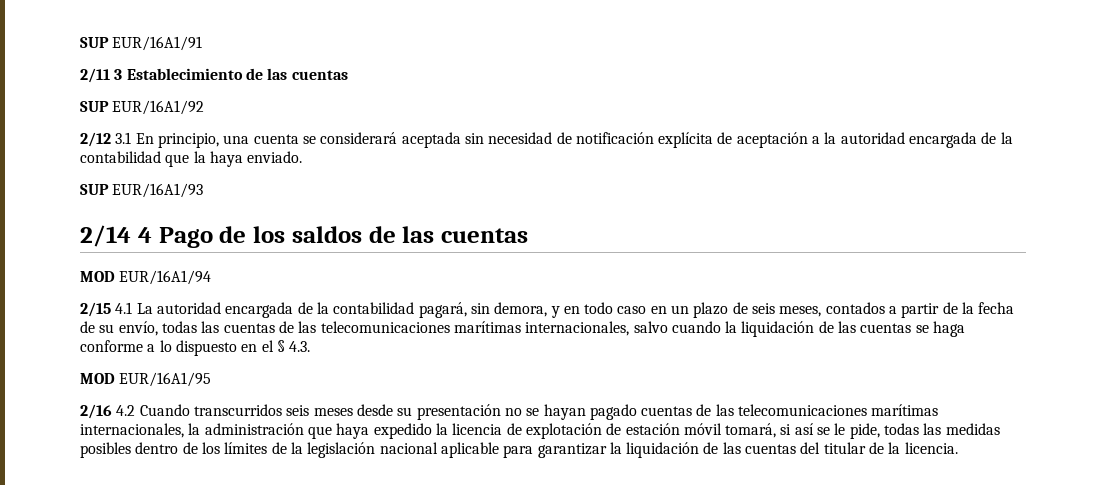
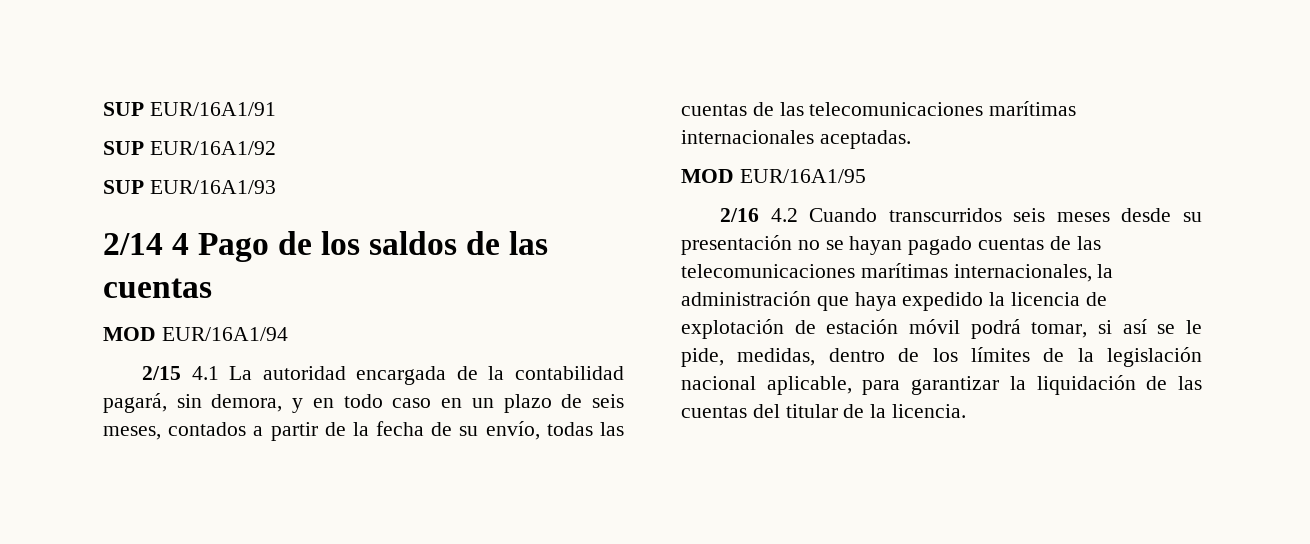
- 2/11 3 Establecimiento de las cuentas
  SUP EUR/16A1/92
- 2/12 3.1 En principio, una cuenta se considerará aceptada sin necesidad de notificación explícita de aceptación a la autoridad encargada de la contabilidad que la haya enviado.
- 2/15 4.1 La autoridad encargada de la contabilidad pagará, sin demora, y en todo caso en un plazo de seis meses, contados a partir de la fecha de su envío, todas las cuentas de las telecomunicaciones marítimas internacionales, salvo cuando la liquidación de las cuentas se haga conforme a lo dispuesto en el § 4.3.
+ 2/15 4.1 La autoridad encargada de la contabilidad pagará, sin demora, y en todo caso en un plazo de seis meses, contados a partir de la fecha de su envío, todas las cuentas de las telecomunicaciones marítimas internacionales aceptadas.
- 2/16 4.2 Cuando transcurridos seis meses desde su presentación no se hayan pagado cuentas de las telecomunicaciones marítimas internacionales, la administración que haya expedido la licencia de explotación de estación móvil tomará, si así se le pide, todas las medidas posibles dentro de los límites de la legislación nacional aplicable para garantizar la liquidación de las cuentas del titular de la licencia.
+ 2/16 4.2 Cuando transcurridos seis meses desde su presentación no se hayan pagado cuentas de las telecomunicaciones marítimas internacionales, la administración que haya expedido la licencia de explotación de estación móvil podrá tomar, si así se le pide, medidas, dentro de los límites de la legislación nacional aplicable, para garantizar la liquidación de las cuentas del titular de la licencia.

